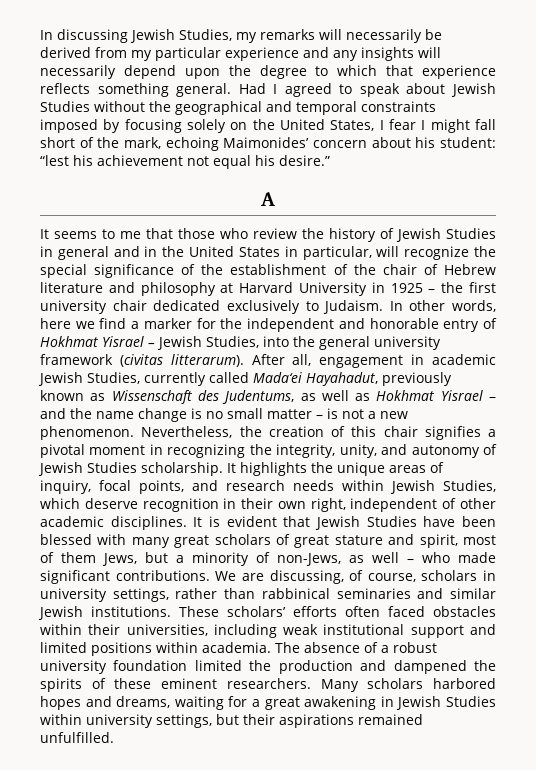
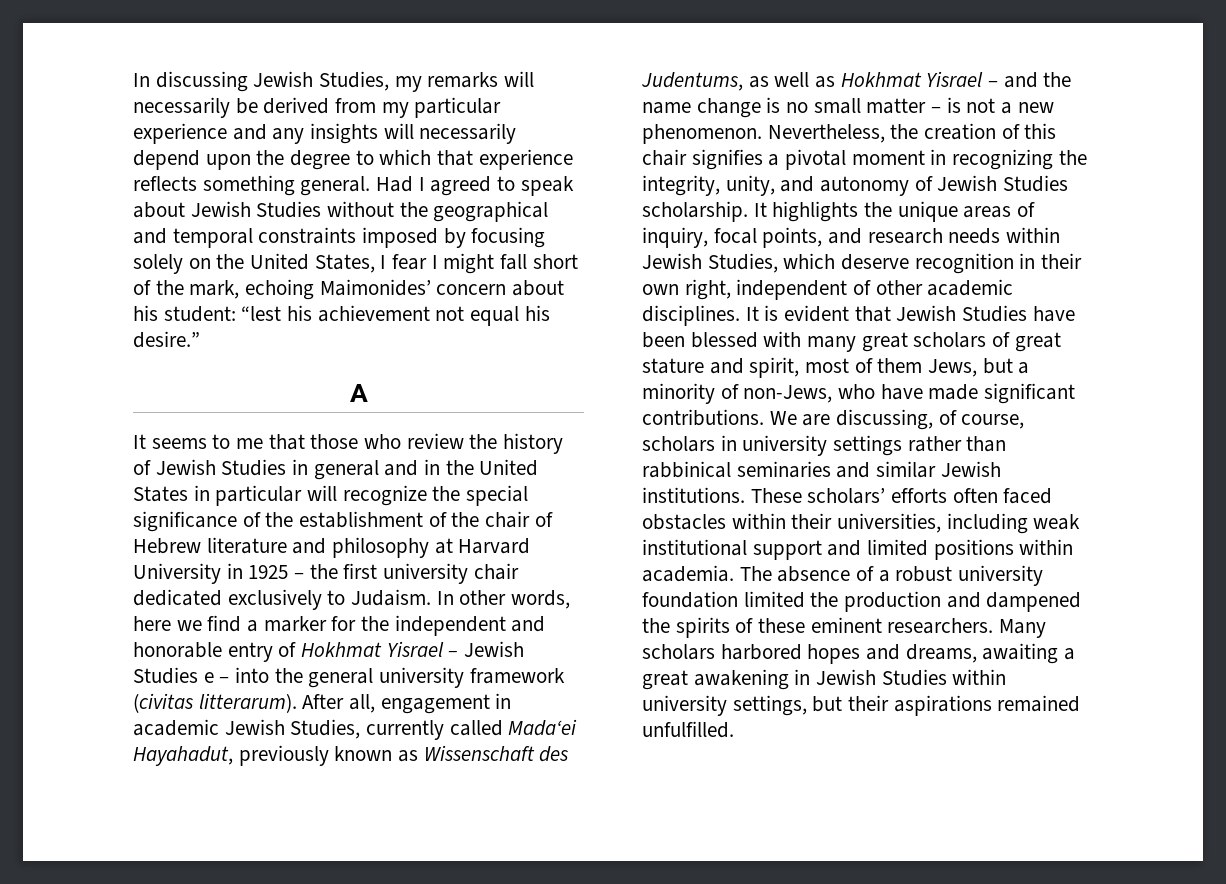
- It seems to me that those who review the history of Jewish Studies in general and in the United States in particular, will recognize the special significance of the establishment of the chair of Hebrew literature and philosophy at Harvard University in 1925 – the first university chair dedicated exclusively to Judaism.
+ It seems to me that those who review the history of Jewish Studies in general and in the United States in particular will recognize the special significance of the establishment of the chair of Hebrew literature and philosophy at Harvard University in 1925 – the first university chair dedicated exclusively to Judaism.
- In other words, here we find a marker for the independent and honorable entry of Hokhmat Yisrael – Jewish Studies, into the general university framework (civitas litterarum).
+ In other words, here we find a marker for the independent and honorable entry of Hokhmat Yisrael – Jewish Studies e – into the general university framework (civitas litterarum).
- It is evident that Jewish Studies have been blessed with many great scholars of great stature and spirit, most of them Jews, but a minority of non-Jews, as well – who made significant contributions.
+ It is evident that Jewish Studies have been blessed with many great scholars of great stature and spirit, most of them Jews, but a minority of non-Jews, who have made significant contributions.
- We are discussing, of course, scholars in university settings, rather than rabbinical seminaries and similar Jewish institutions.
+ We are discussing, of course, scholars in university settings rather than rabbinical seminaries and similar Jewish institutions.
- Many scholars harbored hopes and dreams, waiting for a great awakening in Jewish Studies within university settings, but their aspirations remained unfulfilled.
+ Many scholars harbored hopes and dreams, awaiting a great awakening in Jewish Studies within university settings, but their aspirations remained unfulfilled.

